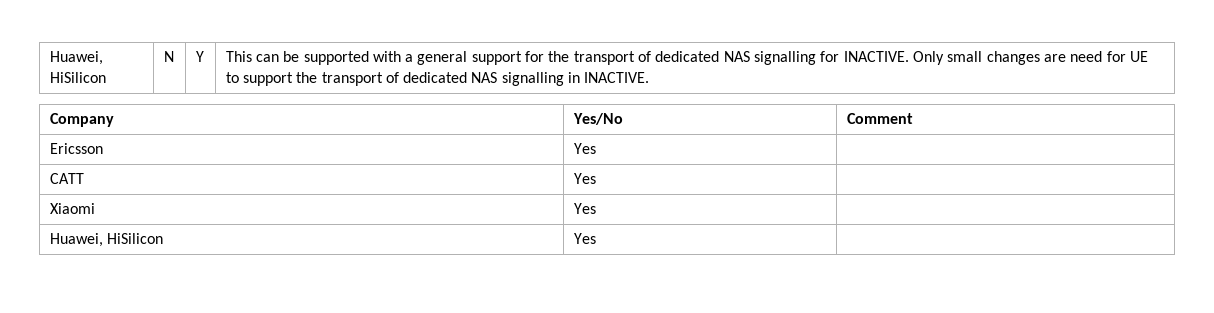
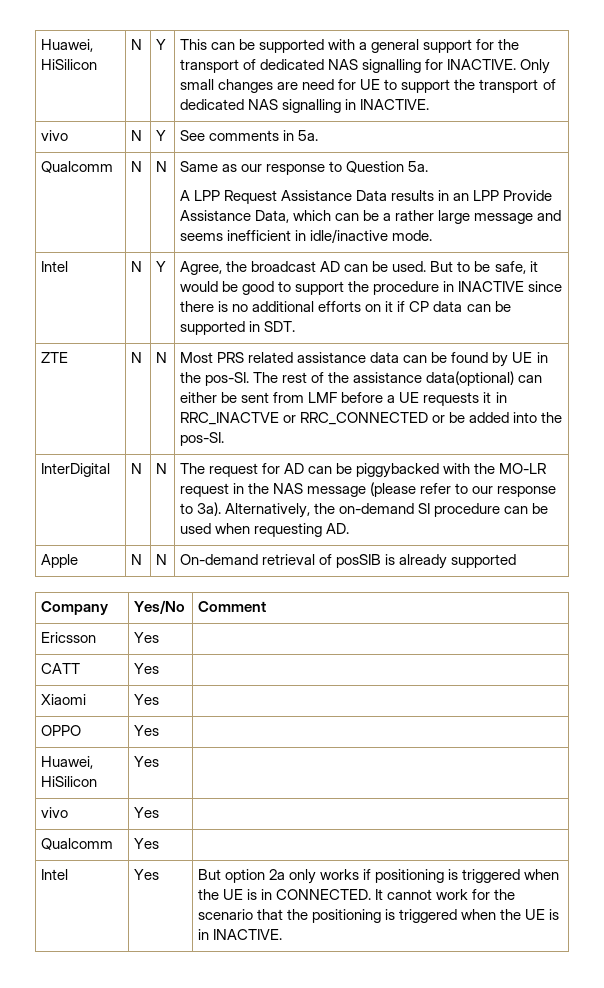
+ vivo | N | Y | See comments in 5a.
+ Qualcomm | N | N | Same as our response to Question 5a.
+ A LPP Request Assistance Data results in an LPP Provide Assistance Data, which can be a rather large message and seems inefficient in idle/inactive mode.
+ Intel | N | Y | Agree, the broadcast AD can be used. But to be safe, it would be good to support the procedure in INACTIVE since there is no additional efforts on it if CP data can be supported in SDT.
+ ZTE | N | N | Most PRS related assistance data can be found by UE in the pos-SI. The rest of the assistance data(optional) can either be sent from LMF before a UE requests it in RRC_INACTVE or RRC_CONNECTED or be added into the pos-SI.
+ InterDigital | N | N | The request for AD can be piggybacked with the MO-LR request in the NAS message (please refer to our response to 3a). Alternatively, the on-demand SI procedure can be used when requesting AD.
+ Apple | N | N | On-demand retrieval of posSIB is already supported
+ OPPO | Yes |
+ vivo | Yes |
+ Qualcomm | Yes |
+ Intel | Yes | But option 2a only works if positioning is triggered when the UE is in CONNECTED. It cannot work for the scenario that the positioning is triggered when the UE is in INACTIVE.

